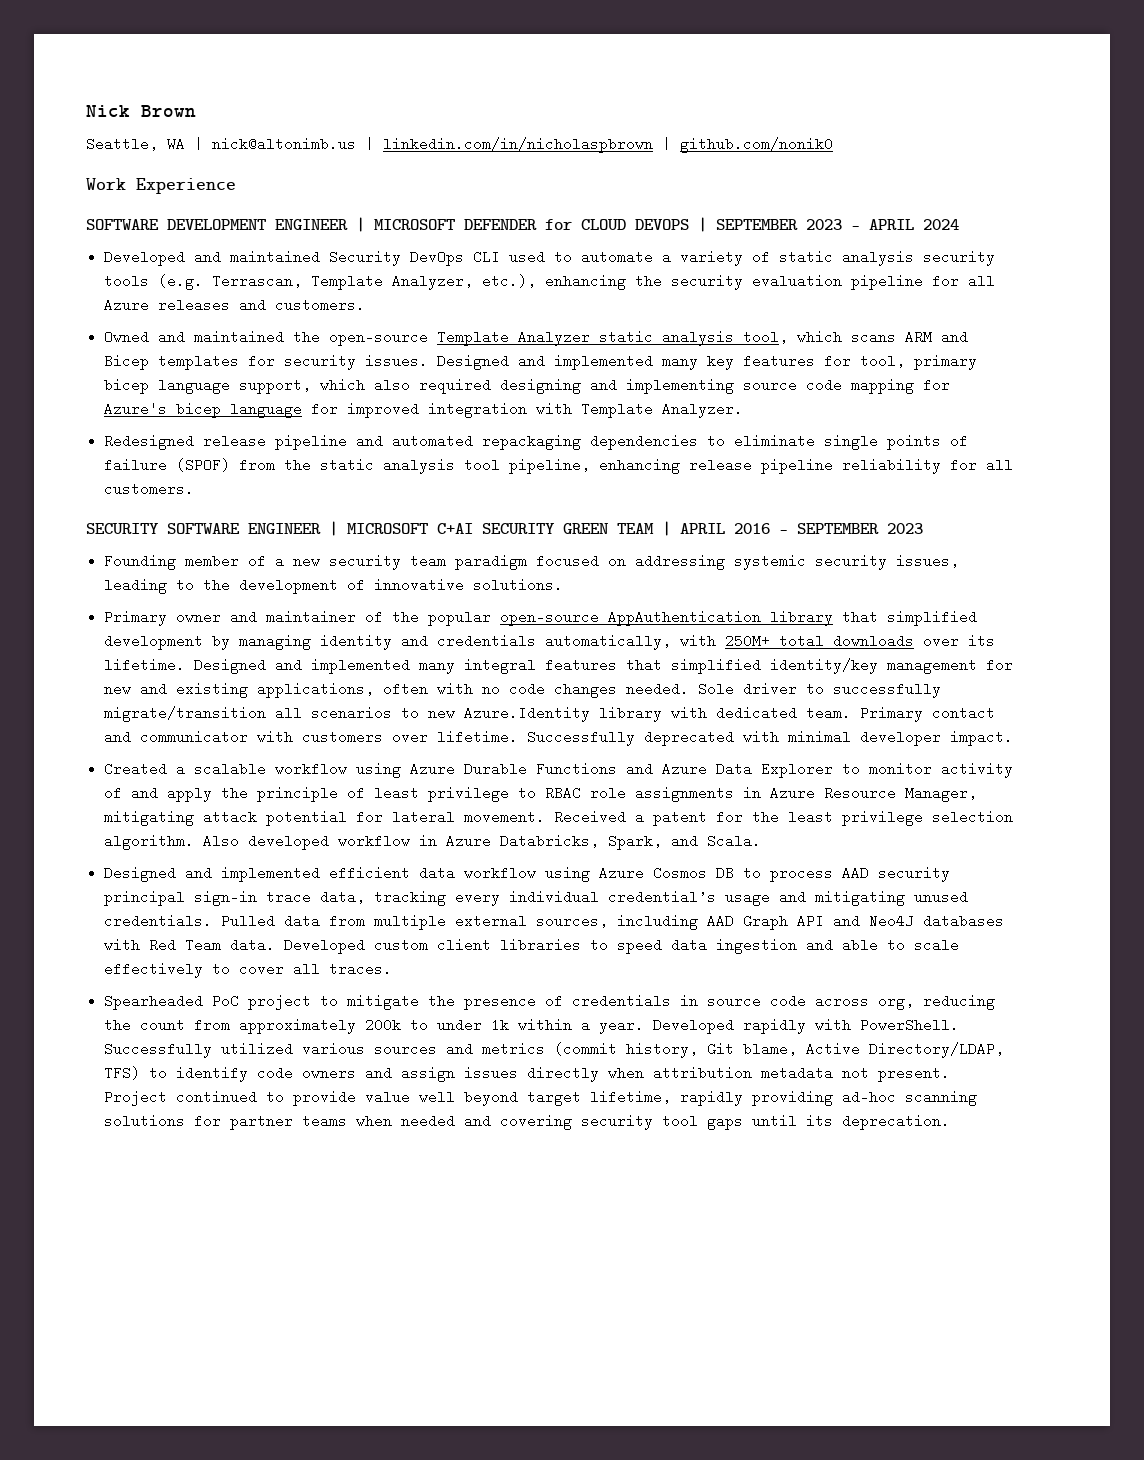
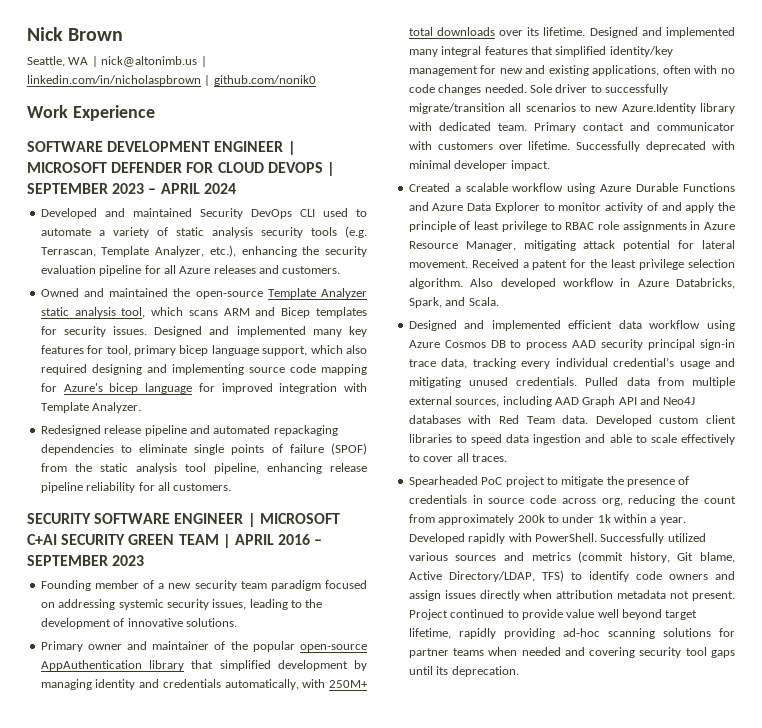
- SOFTWARE DEVELOPMENT ENGINEER | MICROSOFT DEFENDER for CLOUD DEVOPS | SEPTEMBER 2023 – APRIL 2024
+ SOFTWARE DEVELOPMENT ENGINEER | MICROSOFT DEFENDER FOR CLOUD DEVOPS | SEPTEMBER 2023 – APRIL 2024

